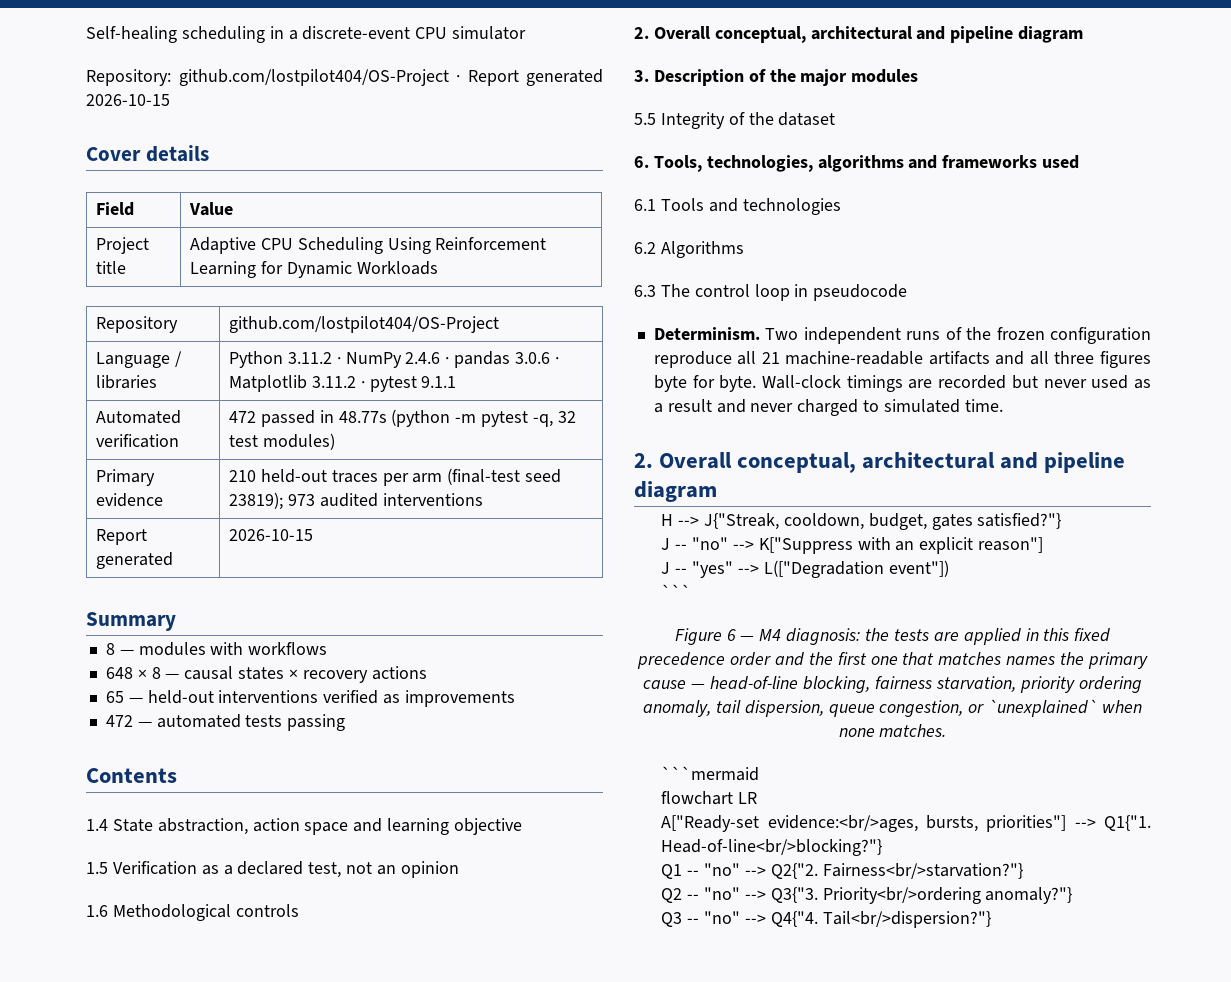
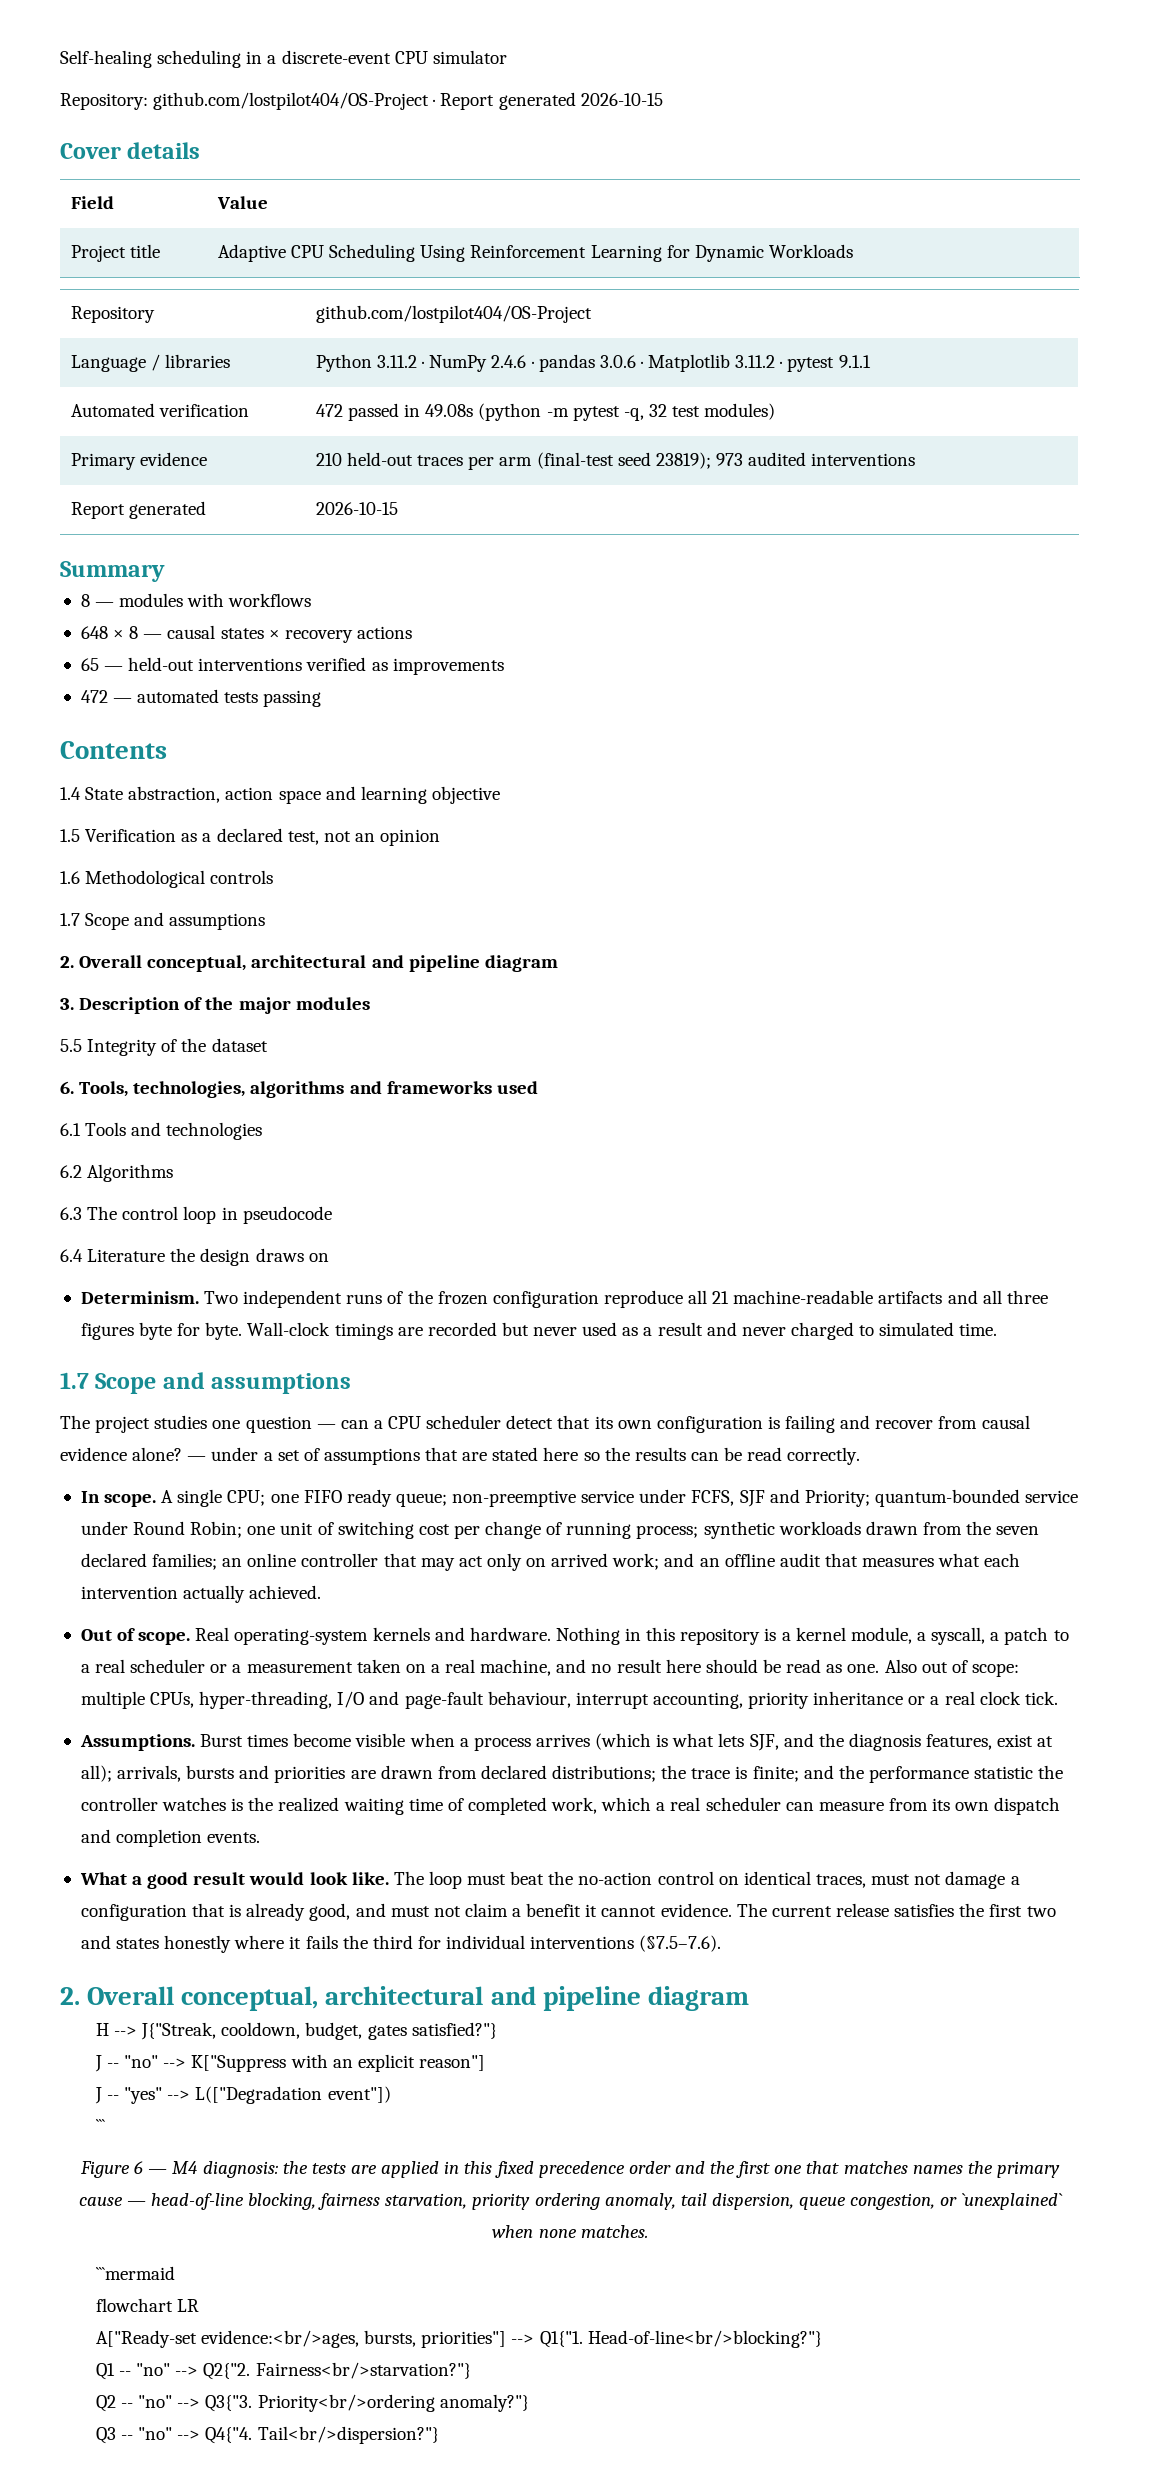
- Automated verification | 472 passed in 48.77s (python -m pytest -q, 32 test modules)
+ Automated verification | 472 passed in 49.08s (python -m pytest -q, 32 test modules)
  1.6 Methodological controls
+ 1.7 Scope and assumptions
+ 6.4 Literature the design draws on
  Wall-clock timings are recorded but never used as a result and never charged to simulated time.
+ 1.7 Scope and assumptions
+ The project studies one question — can a CPU scheduler detect that its own configuration is failing and recover from causal evidence alone? — under a set of assumptions that are stated here so the results can be read correctly.
+ In scope. A single CPU; one FIFO ready queue; non-preemptive service under FCFS, SJF and Priority; quantum-bounded service under Round Robin; one unit of switching cost per change of running process; synthetic workloads drawn from the seven declared families; an online controller that may act only on arrived work; and an offline audit that measures what each intervention actually achieved.
+ Out of scope. Real operating-system kernels and hardware. Nothing in this repository is a kernel module, a syscall, a patch to a real scheduler or a measurement taken on a real machine, and no result here should be read as one. Also out of scope: multiple CPUs, hyper-threading, I/O and page-fault behaviour, interrupt accounting, priority inheritance or a real clock tick.
+ Assumptions. Burst times become visible when a process arrives (which is what lets SJF, and the diagnosis features, exist at all); arrivals, bursts and priorities are drawn from declared distributions; the trace is finite; and the performance statistic the controller watches is the realized waiting time of completed work, which a real scheduler can measure from its own dispatch and completion events.
+ What a good result would look like. The loop must beat the no-action control on identical traces, must not damage a configuration that is already good, and must not claim a benefit it cannot evidence. The current release satisfies the first two and states honestly where it fails the third for individual interventions (§7.5–7.6).

